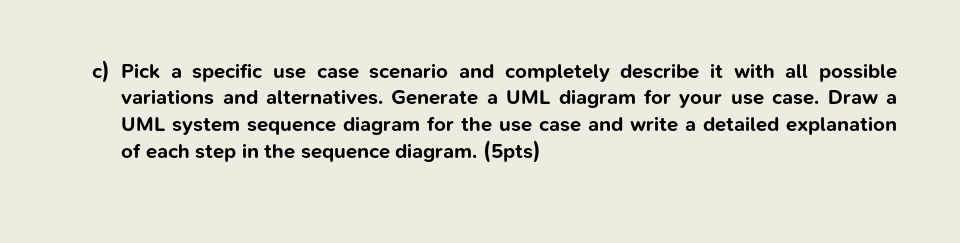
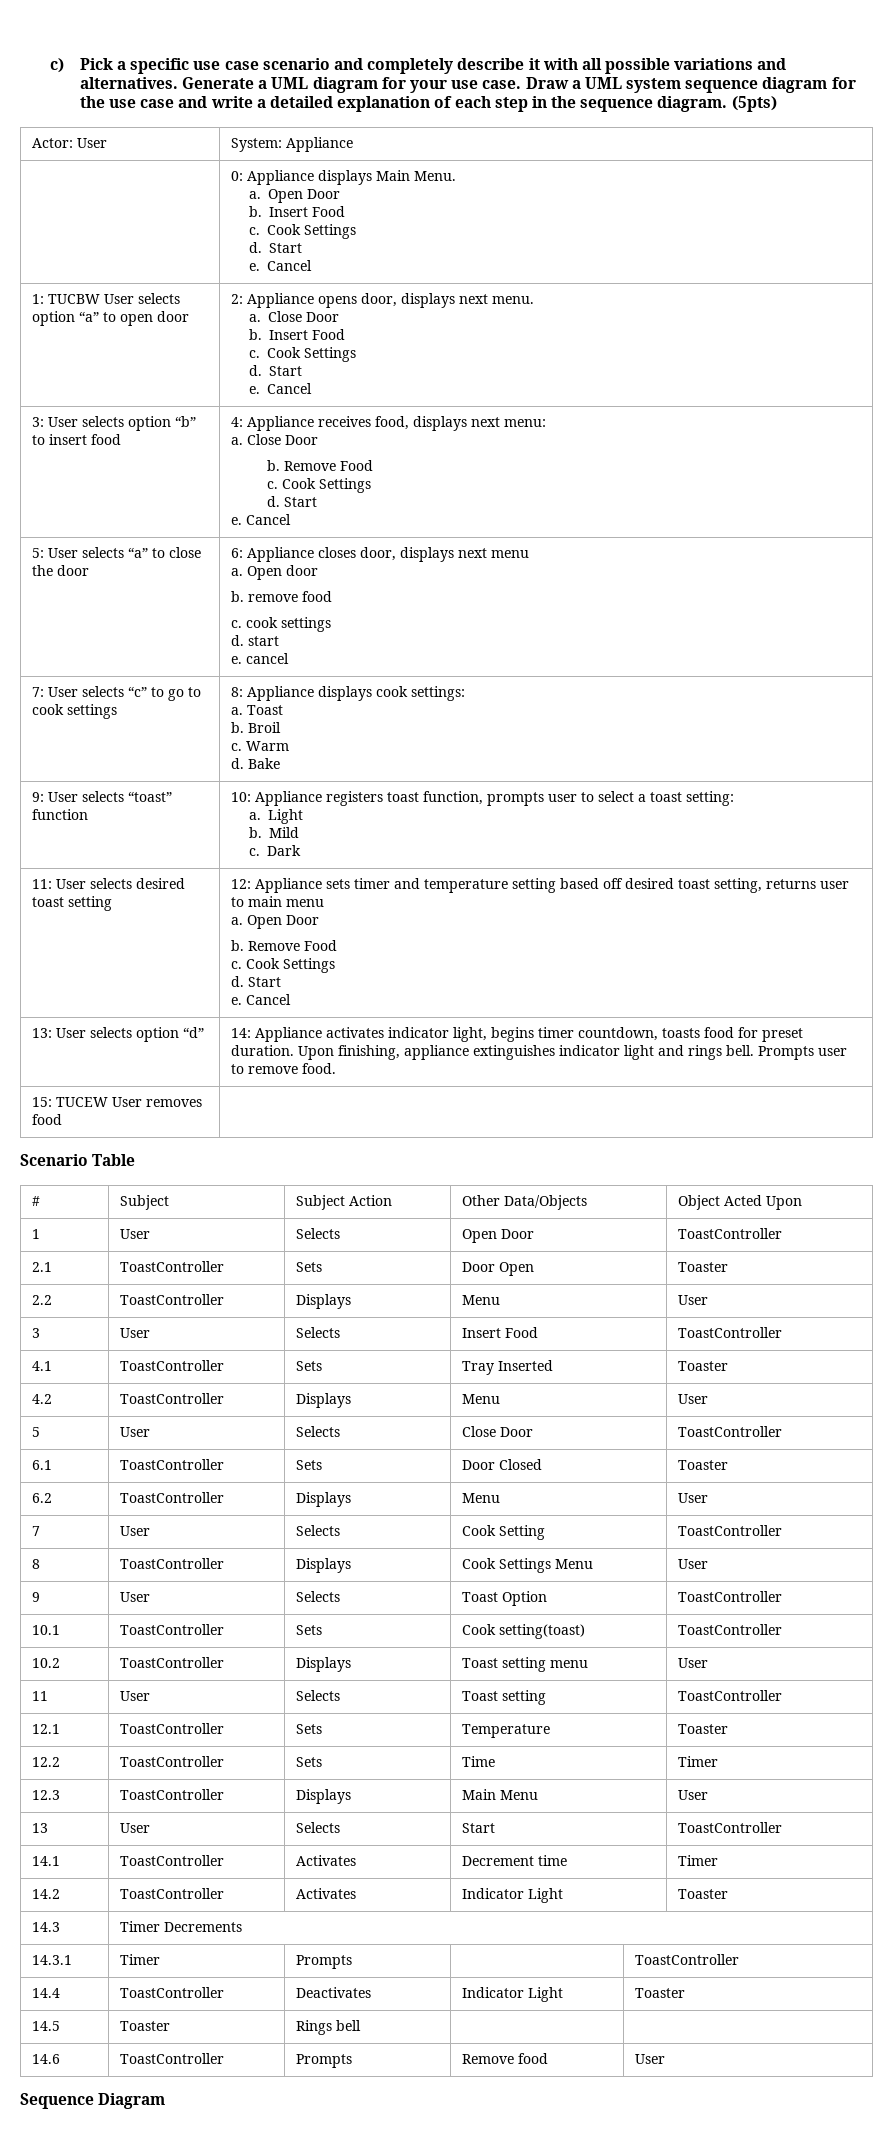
+ Actor: User | System: Appliance
+ | 0: Appliance displays Main Menu.
+ a. Open Door
+ b. Insert Food
+ c. Cook Settings
+ d. Start
+ e. Cancel
+ 1: TUCBW User selects option “a” to open door | 2: Appliance opens door, displays next menu.
+ a. Close Door
+ b. Insert Food
+ c. Cook Settings
+ d. Start
+ e. Cancel
+ 3: User selects option “b” to insert food | 4: Appliance receives food, displays next menu:
+ a. Close Door
+ b. Remove Food
+ c. Cook Settings
+ d. Start
+ e. Cancel
+ 5: User selects “a” to close the door | 6: Appliance closes door, displays next menu
+ a. Open door
+ b. remove food
+ c. cook settings
+ d. start
+ e. cancel
+ 7: User selects “c” to go to cook settings | 8: Appliance displays cook settings:
+ a. Toast
+ b. Broil
+ c. Warm
+ d. Bake
+ 9: User selects “toast” function | 10: Appliance registers toast function, prompts user to select a toast setting:
+ a. Light
+ b. Mild
+ c. Dark
+ 11: User selects desired toast setting | 12: Appliance sets timer and temperature setting based off desired toast setting, returns user to main menu
+ a. Open Door
+ b. Remove Food
+ c. Cook Settings
+ d. Start
+ e. Cancel
+ 13: User selects option “d” | 14: Appliance activates indicator light, begins timer countdown, toasts food for preset duration. Upon finishing, appliance extinguishes indicator light and rings bell. Prompts user to remove food.
+ 15: TUCEW User removes food |
+ Scenario Table
+ # | Subject | Subject Action | Other Data/Objects | Object Acted Upon
+ 1 | User | Selects | Open Door | ToastController
+ 2.1 | ToastController | Sets | Door Open | Toaster
+ 2.2 | ToastController | Displays | Menu | User
+ 3 | User | Selects | Insert Food | ToastController
+ 4.1 | ToastController | Sets | Tray Inserted | Toaster
+ 4.2 | ToastController | Displays | Menu | User
+ 5 | User | Selects | Close Door | ToastController
+ 6.1 | ToastController | Sets | Door Closed | Toaster
+ 6.2 | ToastController | Displays | Menu | User
+ 7 | User | Selects | Cook Setting | ToastController
+ 8 | ToastController | Displays | Cook Settings Menu | User
+ 9 | User | Selects | Toast Option | ToastController
+ 10.1 | ToastController | Sets | Cook setting(toast) | ToastController
+ 10.2 | ToastController | Displays | Toast setting menu | User
+ 11 | User | Selects | Toast setting | ToastController
+ 12.1 | ToastController | Sets | Temperature | Toaster
+ 12.2 | ToastController | Sets | Time | Timer
+ 12.3 | ToastController | Displays | Main Menu | User
+ 13 | User | Selects | Start | ToastController
+ 14.1 | ToastController | Activates | Decrement time | Timer
+ 14.2 | ToastController | Activates | Indicator Light | Toaster
+ 14.3 | Timer Decrements
+ 14.3.1 | Timer | Prompts | | ToastController
+ 14.4 | ToastController | Deactivates | Indicator Light | Toaster
+ 14.5 | Toaster | Rings bell | |
+ 14.6 | ToastController | Prompts | Remove food | User
+ Sequence Diagram

